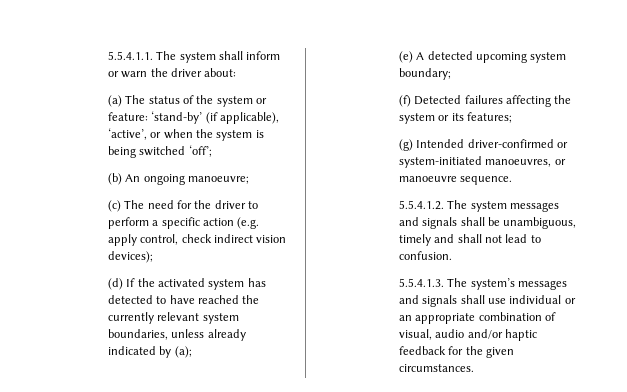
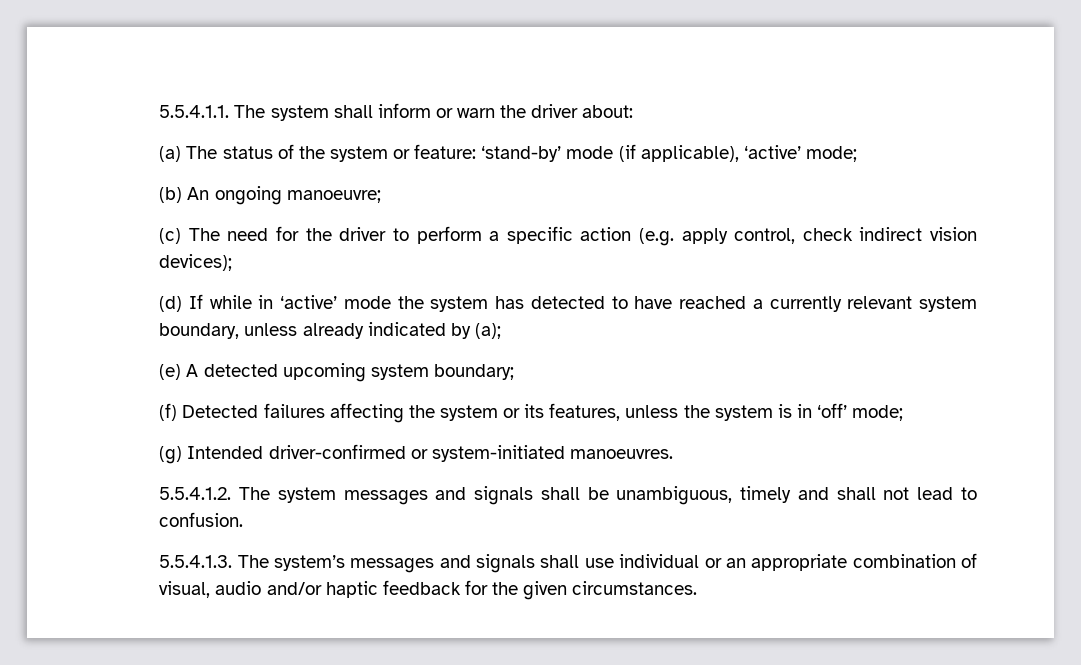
- (a) The status of the system or feature: ‘stand-by’ (if applicable), ‘active’, or when the system is being switched ‘off’;
+ (a) The status of the system or feature: ‘stand-by’ mode (if applicable), ‘active’ mode;
- (d) If the activated system has detected to have reached the currently relevant system boundaries, unless already indicated by (a);
+ (d) If while in ‘active’ mode the system has detected to have reached a currently relevant system boundary, unless already indicated by (a);
- (f) Detected failures affecting the system or its features;
+ (f) Detected failures affecting the system or its features, unless the system is in ‘off’ mode;
- (g) Intended driver-confirmed or system-initiated manoeuvres, or manoeuvre sequence.
+ (g) Intended driver-confirmed or system-initiated manoeuvres.

